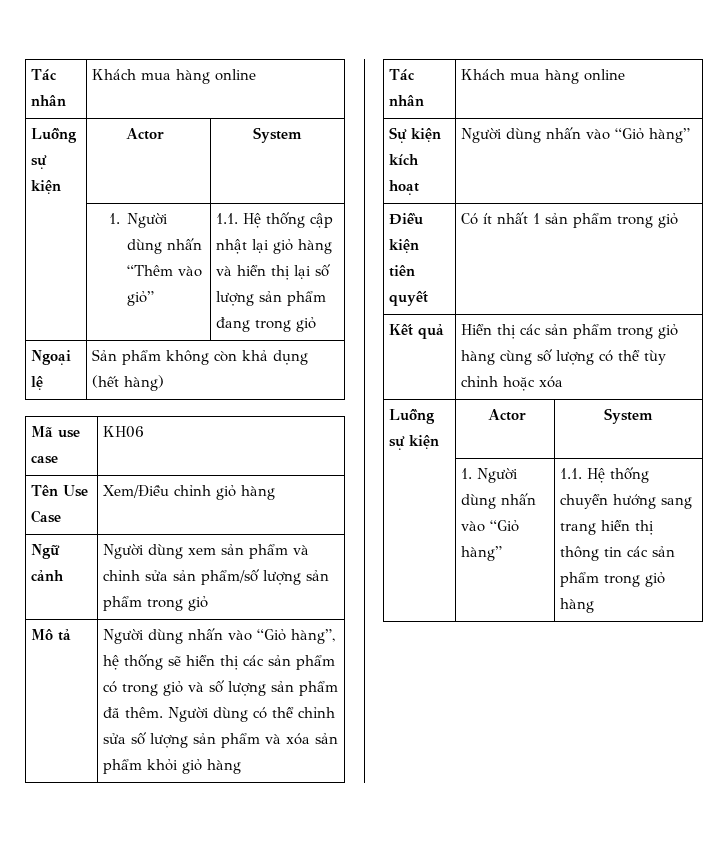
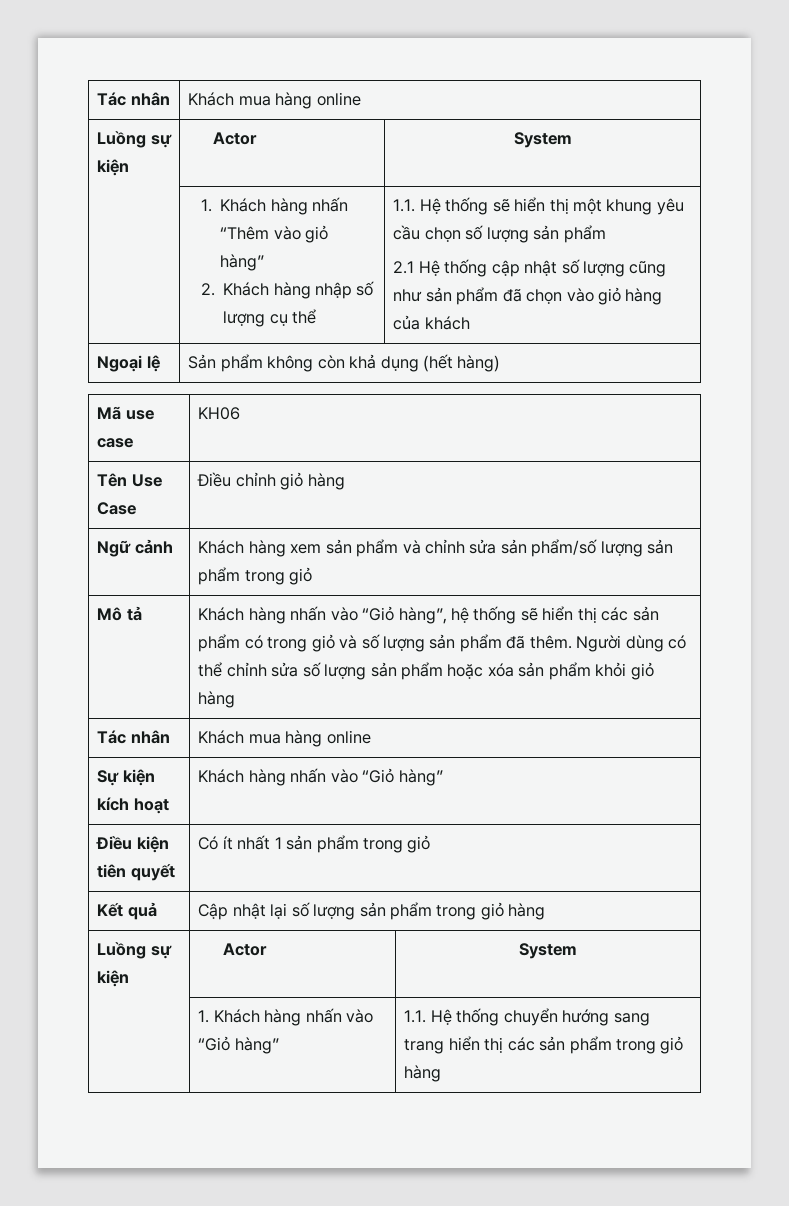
- 1. Người dùng nhấn “Thêm vào giỏ” | 1.1. Hệ thống cập nhật lại giỏ hàng và hiển thị lại số lượng sản phẩm đang trong giỏ
+ 1. Khách hàng nhấn “Thêm vào giỏ hàng”
+ 2. Khách hàng nhập số lượng cụ thể | 1.1. Hệ thống sẽ hiển thị một khung yêu cầu chọn số lượng sản phẩm
+ 2.1 Hệ thống cập nhật số lượng cũng như sản phẩm đã chọn vào giỏ hàng của khách
- Tên Use Case | Xem/Điều chỉnh giỏ hàng
+ Tên Use Case | Điều chỉnh giỏ hàng
- Ngữ cảnh | Người dùng xem sản phẩm và chỉnh sửa sản phẩm/số lượng sản phẩm trong giỏ
+ Ngữ cảnh | Khách hàng xem sản phẩm và chỉnh sửa sản phẩm/số lượng sản phẩm trong giỏ
- Người dùng nhấn vào “Giỏ hàng”, hệ thống sẽ hiển thị các sản phẩm có trong giỏ và số lượng sản phẩm đã thêm.
+ Khách hàng nhấn vào “Giỏ hàng”, hệ thống sẽ hiển thị các sản phẩm có trong giỏ và số lượng sản phẩm đã thêm.
- Người dùng có thể chỉnh sửa số lượng sản phẩm và xóa sản phẩm khỏi giỏ hàng
+ Người dùng có thể chỉnh sửa số lượng sản phẩm hoặc xóa sản phẩm khỏi giỏ hàng
- Sự kiện kích hoạt | Người dùng nhấn vào “Giỏ hàng”
+ Sự kiện kích hoạt | Khách hàng nhấn vào “Giỏ hàng”
- Kết quả | Hiển thị các sản phẩm trong giỏ hàng cùng số lượng có thể tùy chỉnh hoặc xóa
+ Kết quả | Cập nhật lại số lượng sản phẩm trong giỏ hàng
  Luồng sự kiện | Actor | System
- | 1. Người dùng nhấn vào “Giỏ hàng” | 1.1. Hệ thống chuyển hướng sang trang hiển thị thông tin các sản phẩm trong giỏ hàng
+ | 1. Khách hàng nhấn vào “Giỏ hàng” | 1.1. Hệ thống chuyển hướng sang trang hiển thị các sản phẩm trong giỏ hàng

